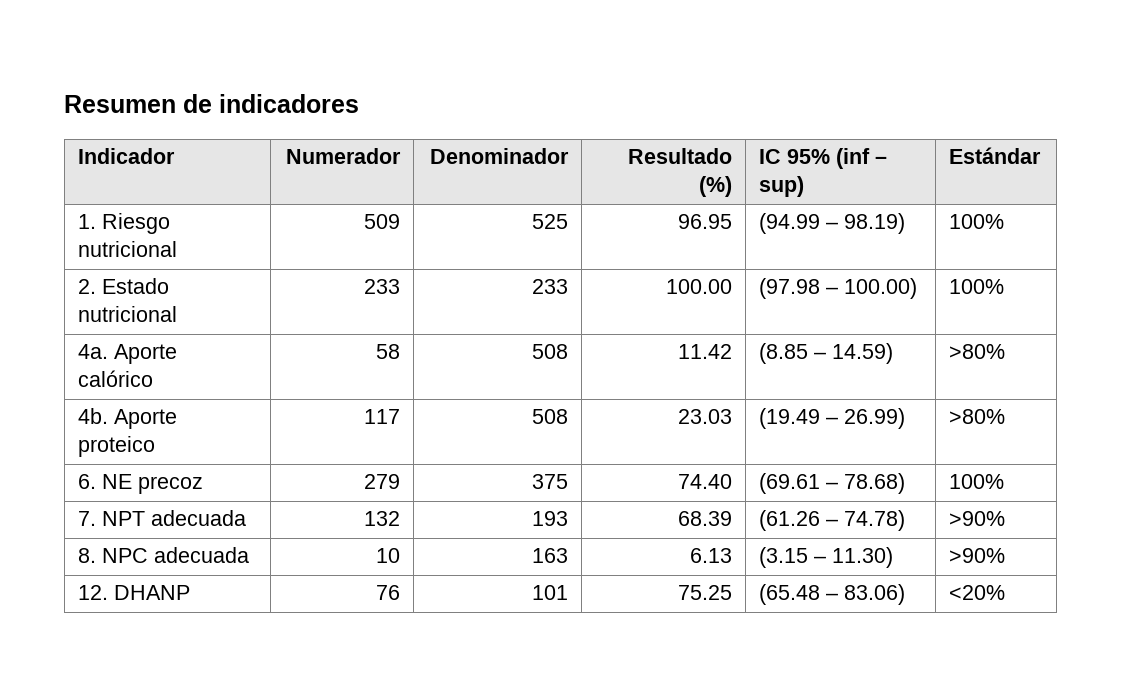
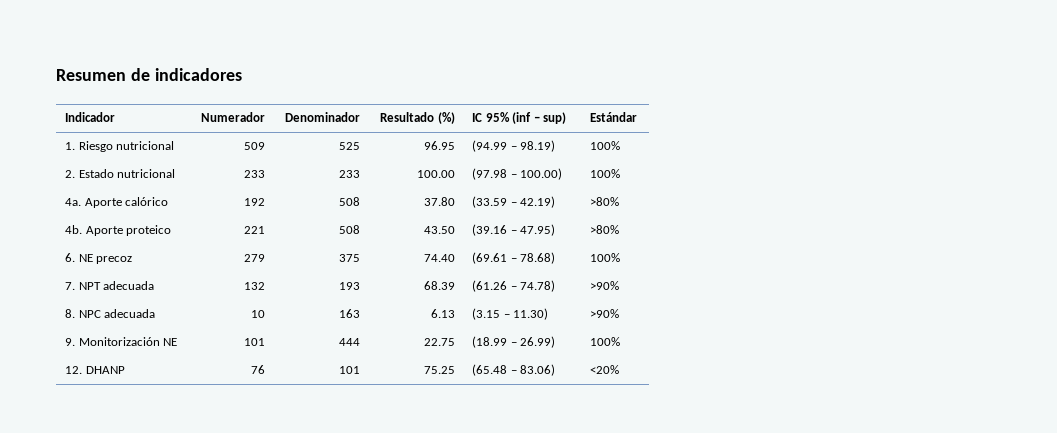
- 4a. Aporte calórico | 58 | 508 | 11.42 | (8.85 – 14.59) | >80%
+ 4a. Aporte calórico | 192 | 508 | 37.80 | (33.59 – 42.19) | >80%
- 4b. Aporte proteico | 117 | 508 | 23.03 | (19.49 – 26.99) | >80%
+ 4b. Aporte proteico | 221 | 508 | 43.50 | (39.16 – 47.95) | >80%
+ 9. Monitorización NE | 101 | 444 | 22.75 | (18.99 – 26.99) | 100%

